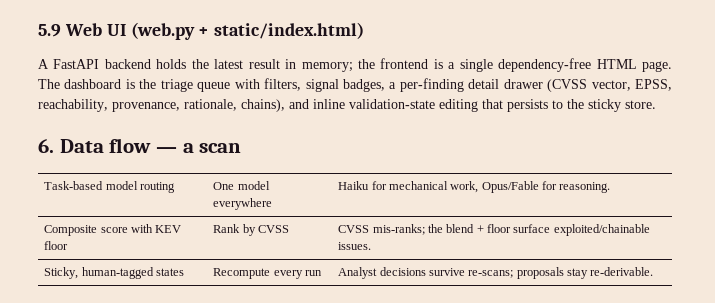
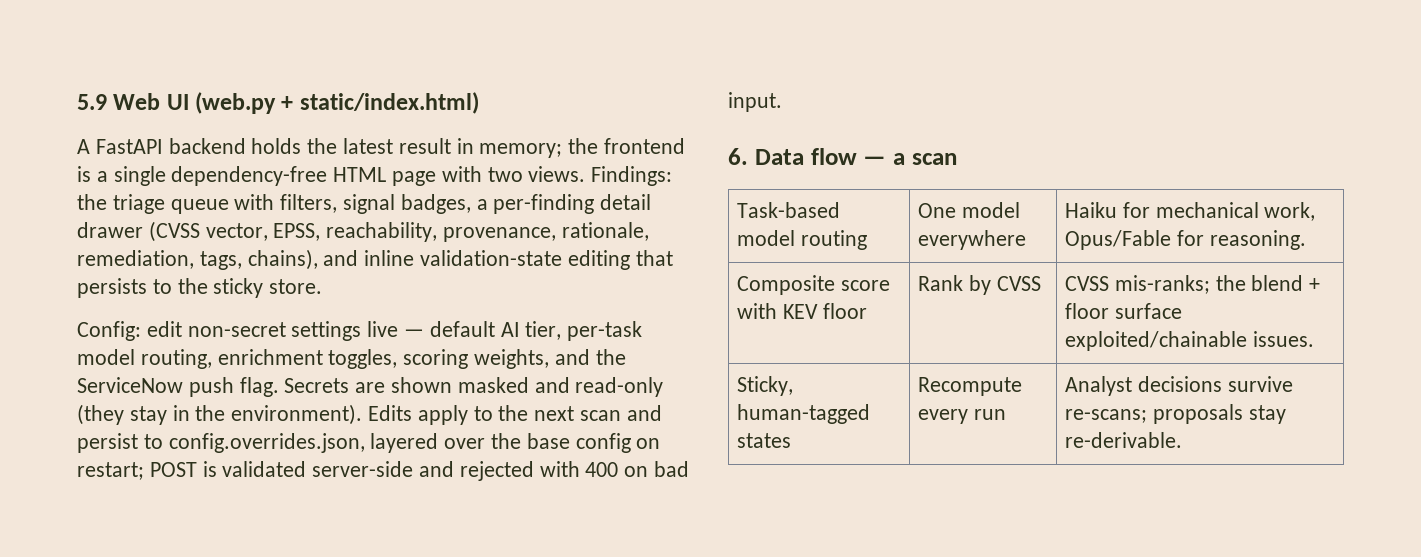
- A FastAPI backend holds the latest result in memory; the frontend is a single dependency-free HTML page. The dashboard is the triage queue with filters, signal badges, a per-finding detail drawer (CVSS vector, EPSS, reachability, provenance, rationale, chains), and inline validation-state editing that persists to the sticky store.
+ A FastAPI backend holds the latest result in memory; the frontend is a single dependency-free HTML page with two views. Findings: the triage queue with filters, signal badges, a per-finding detail drawer (CVSS vector, EPSS, reachability, provenance, rationale, remediation, tags, chains), and inline validation-state editing that persists to the sticky store.
+ Config: edit non-secret settings live — default AI tier, per-task model routing, enrichment toggles, scoring weights, and the ServiceNow push flag. Secrets are shown masked and read-only (they stay in the environment). Edits apply to the next scan and persist to config.overrides.json, layered over the base config on restart; POST is validated server-side and rejected with 400 on bad input.

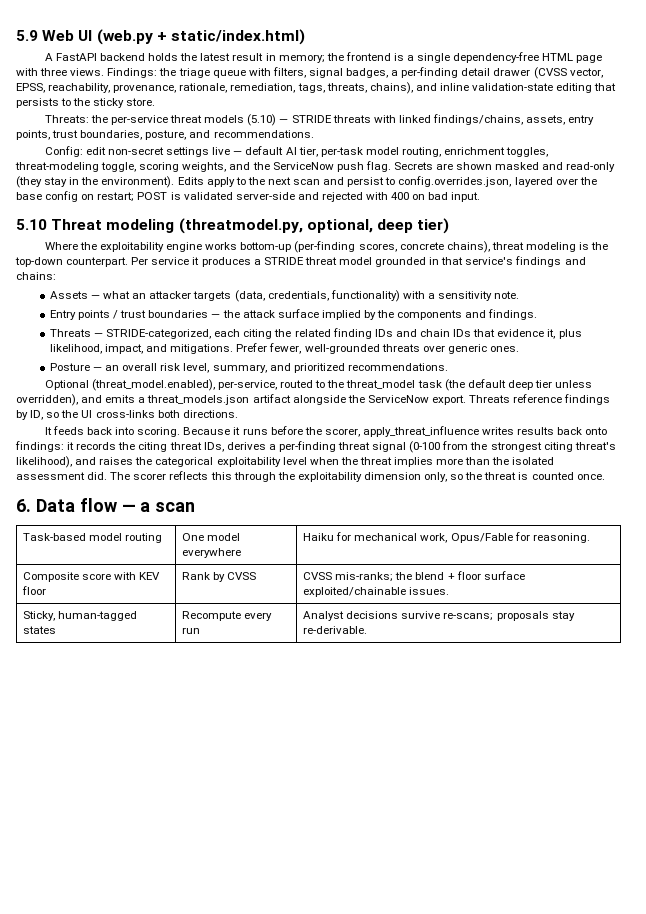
- A FastAPI backend holds the latest result in memory; the frontend is a single dependency-free HTML page with two views.
+ A FastAPI backend holds the latest result in memory; the frontend is a single dependency-free HTML page with three views.
- Findings: the triage queue with filters, signal badges, a per-finding detail drawer (CVSS vector, EPSS, reachability, provenance, rationale, remediation, tags, chains), and inline validation-state editing that persists to the sticky store.
+ Findings: the triage queue with filters, signal badges, a per-finding detail drawer (CVSS vector, EPSS, reachability, provenance, rationale, remediation, tags, threats, chains), and inline validation-state editing that persists to the sticky store.
+ Threats: the per-service threat models (5.10) — STRIDE threats with linked findings/chains, assets, entry points, trust boundaries, posture, and recommendations.
- Config: edit non-secret settings live — default AI tier, per-task model routing, enrichment toggles, scoring weights, and the ServiceNow push flag.
+ Config: edit non-secret settings live — default AI tier, per-task model routing, enrichment toggles, threat-modeling toggle, scoring weights, and the ServiceNow push flag.
+ 5.10 Threat modeling (threatmodel.py, optional, deep tier)
+ Where the exploitability engine works bottom-up (per-finding scores, concrete chains), threat modeling is the top-down counterpart. Per service it produces a STRIDE threat model grounded in that service's findings and chains:
+ Assets — what an attacker targets (data, credentials, functionality) with a sensitivity note.
+ Entry points / trust boundaries — the attack surface implied by the components and findings.
+ Threats — STRIDE-categorized, each citing the related finding IDs and chain IDs that evidence it, plus likelihood, impact, and mitigations. Prefer fewer, well-grounded threats over generic ones.
+ Posture — an overall risk level, summary, and prioritized recommendations.
+ Optional (threat_model.enabled), per-service, routed to the threat_model task (the default deep tier unless overridden), and emits a threat_models.json artifact alongside the ServiceNow export. Threats reference findings by ID, so the UI cross-links both directions.
+ It feeds back into scoring. Because it runs before the scorer, apply_threat_influence writes results back onto findings: it records the citing threat IDs, derives a per-finding threat signal (0-100 from the strongest citing threat's likelihood), and raises the categorical exploitability level when the threat implies more than the isolated assessment did. The scorer reflects this through the exploitability dimension only, so the threat is counted once.

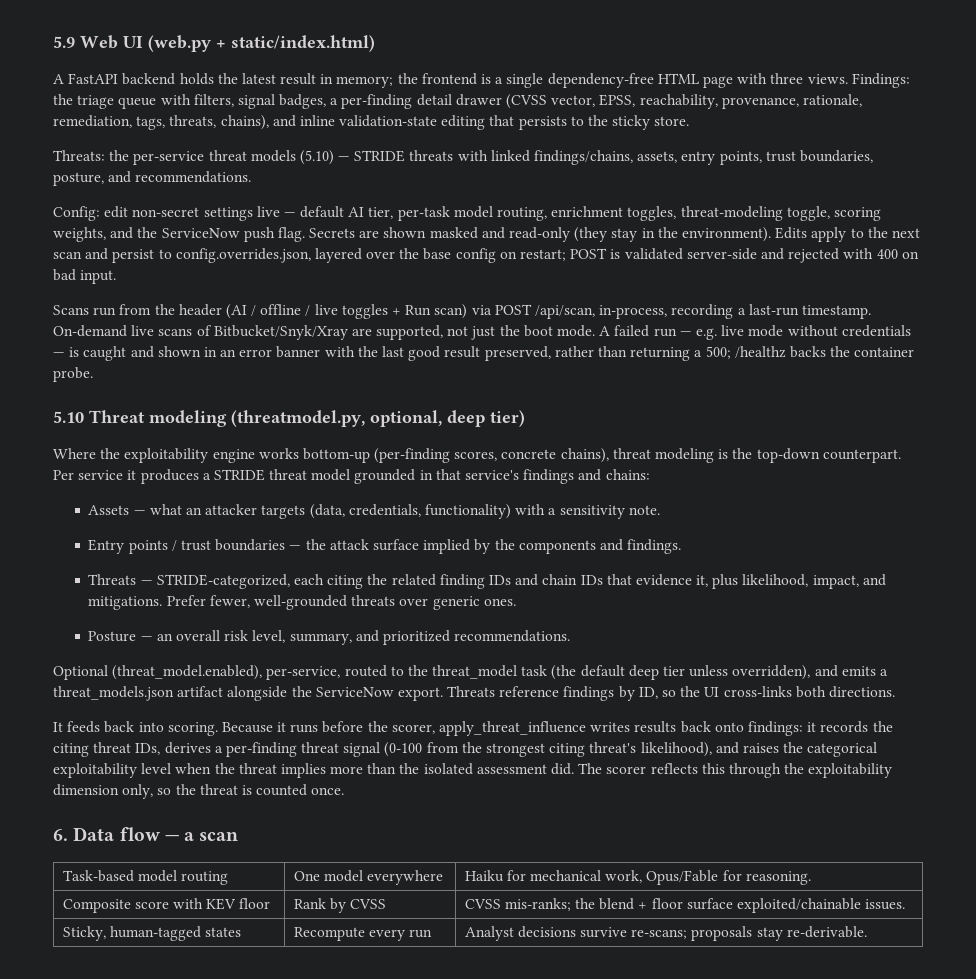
+ Scans run from the header (AI / offline / live toggles + Run scan) via POST /api/scan, in-process, recording a last-run timestamp. On-demand live scans of Bitbucket/Snyk/Xray are supported, not just the boot mode. A failed run — e.g. live mode without credentials — is caught and shown in an error banner with the last good result preserved, rather than returning a 500; /healthz backs the container probe.

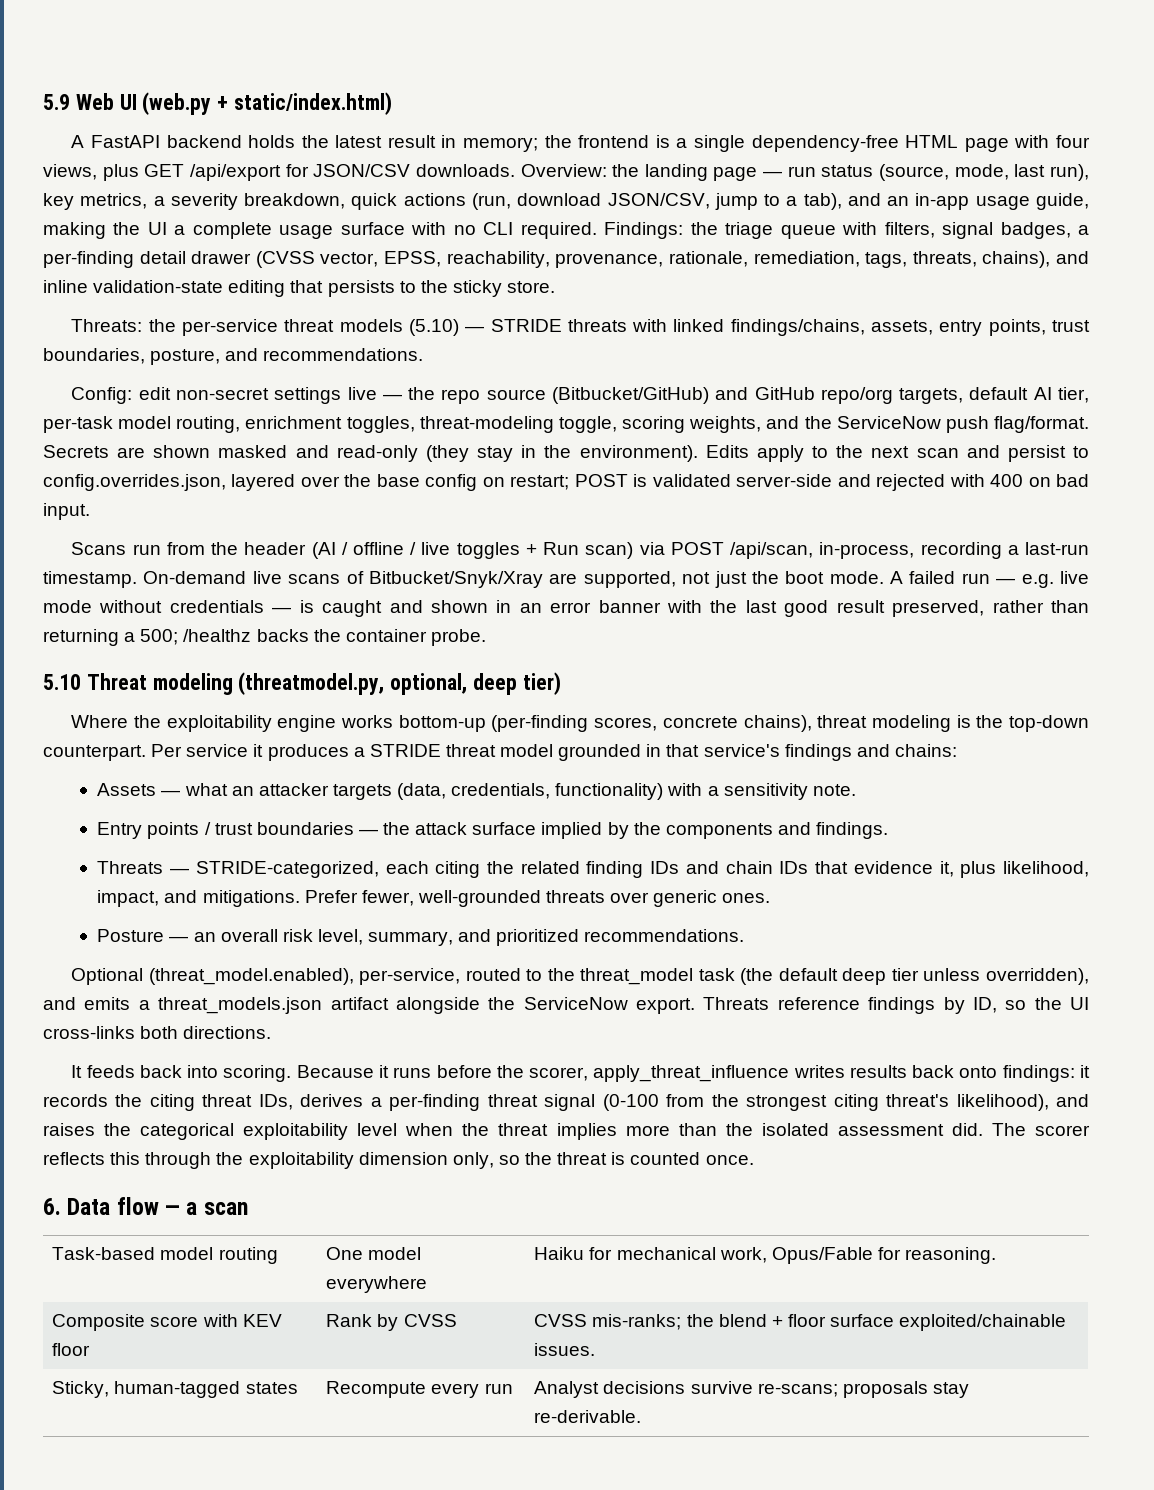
- A FastAPI backend holds the latest result in memory; the frontend is a single dependency-free HTML page with three views.
+ A FastAPI backend holds the latest result in memory; the frontend is a single dependency-free HTML page with four views, plus GET /api/export for JSON/CSV downloads. Overview: the landing page — run status (source, mode, last run), key metrics, a severity breakdown, quick actions (run, download JSON/CSV, jump to a tab), and an in-app usage guide, making the UI a complete usage surface with no CLI required.
- Config: edit non-secret settings live — default AI tier, per-task model routing, enrichment toggles, threat-modeling toggle, scoring weights, and the ServiceNow push flag.
+ Config: edit non-secret settings live — the repo source (Bitbucket/GitHub) and GitHub repo/org targets, default AI tier, per-task model routing, enrichment toggles, threat-modeling toggle, scoring weights, and the ServiceNow push flag/format.

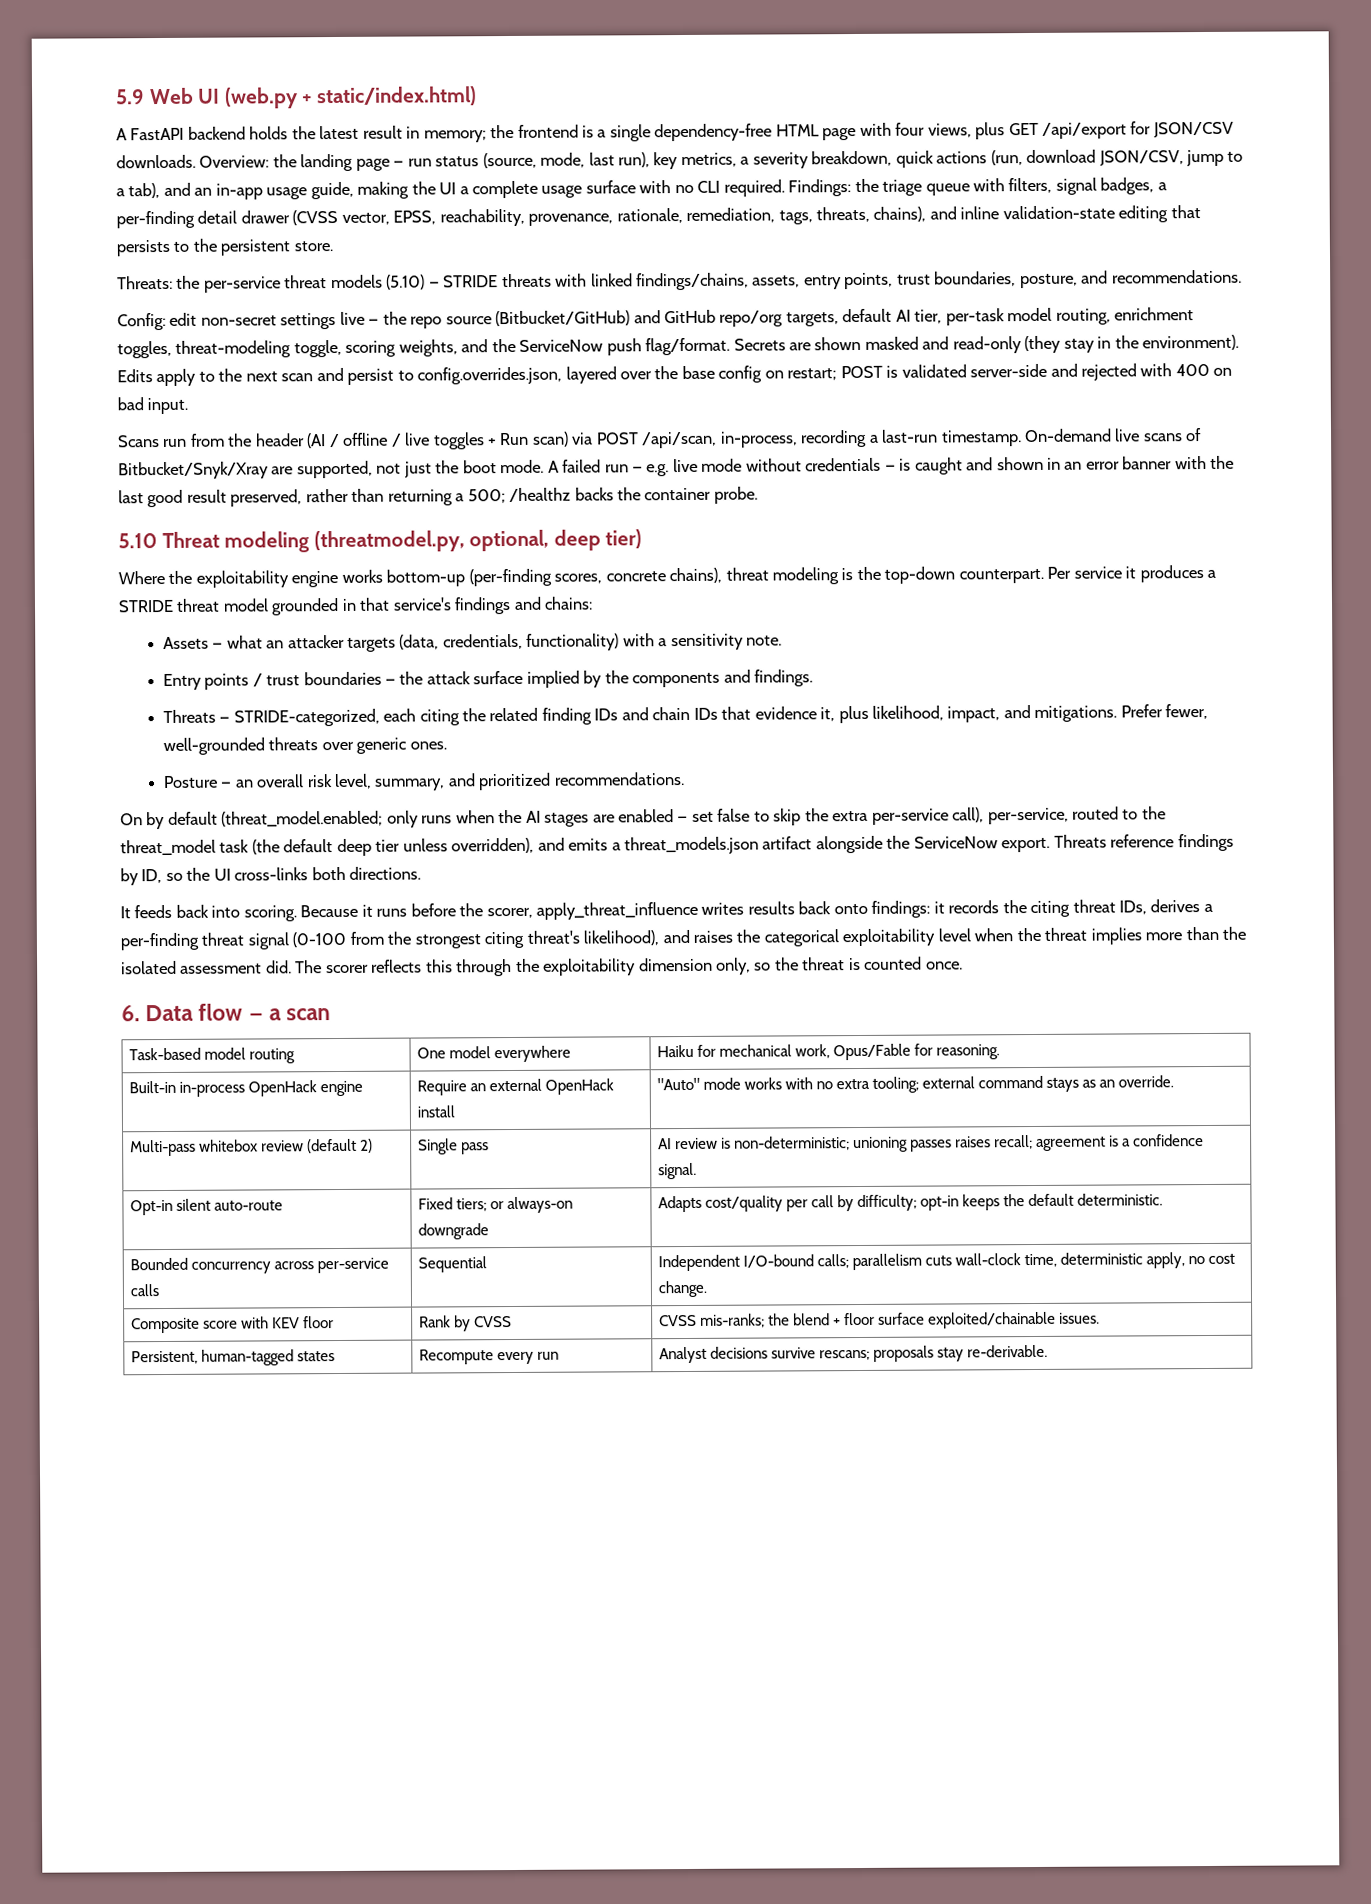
- Findings: the triage queue with filters, signal badges, a per-finding detail drawer (CVSS vector, EPSS, reachability, provenance, rationale, remediation, tags, threats, chains), and inline validation-state editing that persists to the sticky store.
+ Findings: the triage queue with filters, signal badges, a per-finding detail drawer (CVSS vector, EPSS, reachability, provenance, rationale, remediation, tags, threats, chains), and inline validation-state editing that persists to the persistent store.
- Optional (threat_model.enabled), per-service, routed to the threat_model task (the default deep tier unless overridden), and emits a threat_models.json artifact alongside the ServiceNow export.
+ On by default (threat_model.enabled; only runs when the AI stages are enabled — set false to skip the extra per-service call), per-service, routed to the threat_model task (the default deep tier unless overridden), and emits a threat_models.json artifact alongside the ServiceNow export.
+ Built-in in-process OpenHack engine | Require an external OpenHack install | "Auto" mode works with no extra tooling; external command stays as an override.
+ Multi-pass whitebox review (default 2) | Single pass | AI review is non-deterministic; unioning passes raises recall; agreement is a confidence signal.
+ Opt-in silent auto-route | Fixed tiers; or always-on downgrade | Adapts cost/quality per call by difficulty; opt-in keeps the default deterministic.
+ Bounded concurrency across per-service calls | Sequential | Independent I/O-bound calls; parallelism cuts wall-clock time, deterministic apply, no cost change.
- Sticky, human-tagged states | Recompute every run | Analyst decisions survive re-scans; proposals stay re-derivable.
+ Persistent, human-tagged states | Recompute every run | Analyst decisions survive rescans; proposals stay re-derivable.

